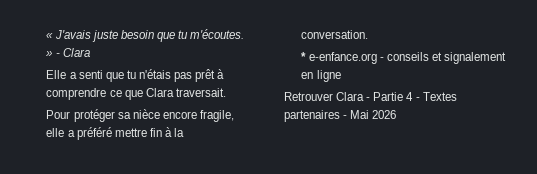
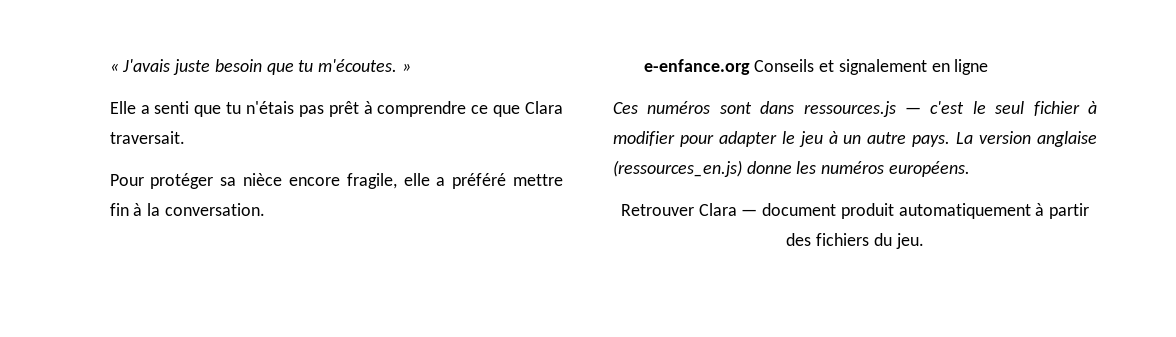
- « J'avais juste besoin que tu m'écoutes. » - Clara
+ « J'avais juste besoin que tu m'écoutes. »
- * e-enfance.org - conseils et signalement en ligne
+ e-enfance.org Conseils et signalement en ligne
- Retrouver Clara - Partie 4 - Textes partenaires - Mai 2026
+ Ces numéros sont dans ressources.js — c'est le seul fichier à modifier pour adapter le jeu à un autre pays. La version anglaise (ressources_en.js) donne les numéros européens.
+ Retrouver Clara — document produit automatiquement à partir des fichiers du jeu.

